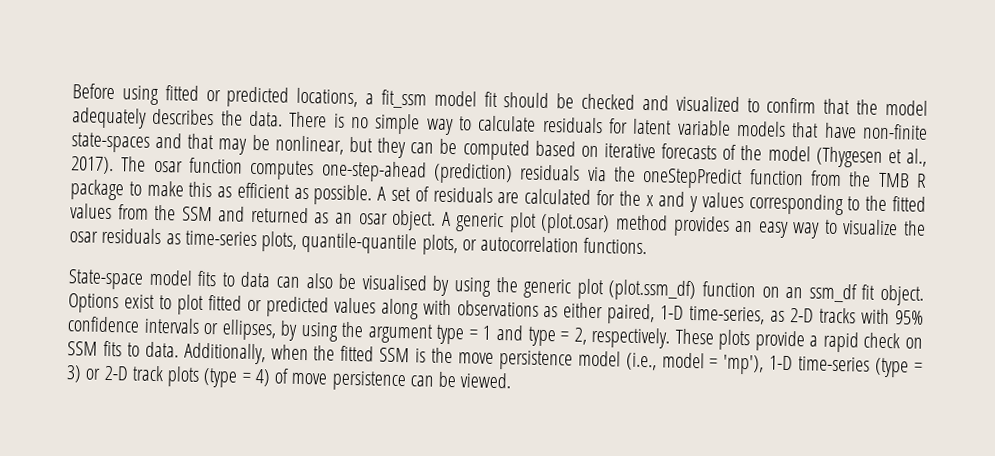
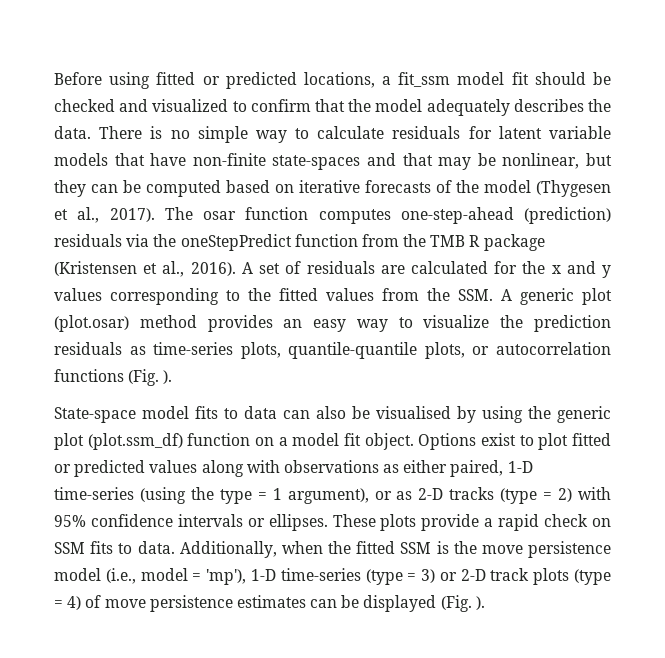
- The osar function computes one-step-ahead (prediction) residuals via the oneStepPredict function from the TMB R package to make this as efficient as possible.
+ The osar function computes one-step-ahead (prediction) residuals via the oneStepPredict function from the TMB R package (Kristensen et al., 2016).
- A set of residuals are calculated for the x and y values corresponding to the fitted values from the SSM and returned as an osar object. A generic plot (plot.osar) method provides an easy way to visualize the osar residuals as time-series plots, quantile-quantile plots, or autocorrelation functions.
+ A set of residuals are calculated for the x and y values corresponding to the fitted values from the SSM. A generic plot (plot.osar) method provides an easy way to visualize the prediction residuals as time-series plots, quantile-quantile plots, or autocorrelation functions (Fig. ).
- State-space model fits to data can also be visualised by using the generic plot (plot.ssm_df) function on an ssm_df fit object.
+ State-space model fits to data can also be visualised by using the generic plot (plot.ssm_df) function on a model fit object.
- Options exist to plot fitted or predicted values along with observations as either paired, 1-D time-series, as 2-D tracks with 95% confidence intervals or ellipses, by using the argument type = 1 and type = 2, respectively.
+ Options exist to plot fitted or predicted values along with observations as either paired, 1-D time-series (using the type = 1 argument), or as 2-D tracks (type = 2) with 95% confidence intervals or ellipses.
- Additionally, when the fitted SSM is the move persistence model (i.e., model = 'mp'), 1-D time-series (type = 3) or 2-D track plots (type = 4) of move persistence can be viewed.
+ Additionally, when the fitted SSM is the move persistence model (i.e., model = 'mp'), 1-D time-series (type = 3) or 2-D track plots (type = 4) of move persistence estimates can be displayed (Fig. ).

